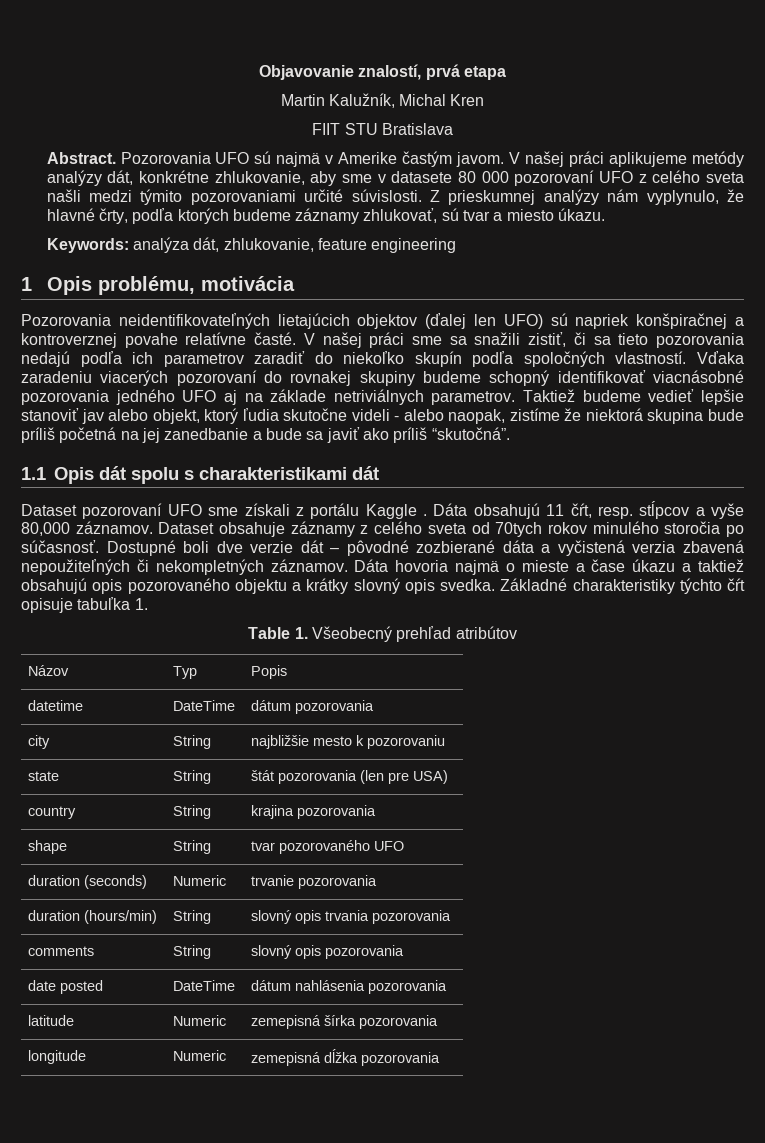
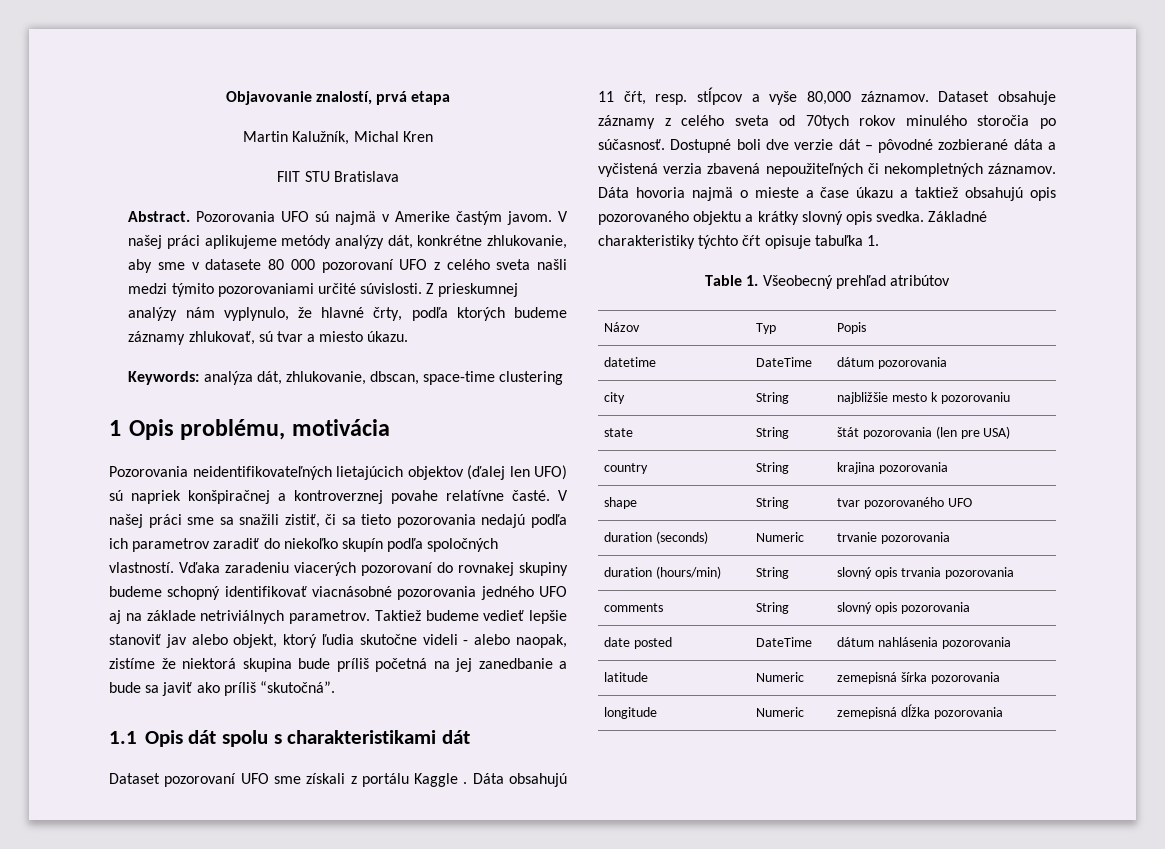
- Keywords: analýza dát, zhlukovanie, feature engineering
+ Keywords: analýza dát, zhlukovanie, dbscan, space-time clustering

